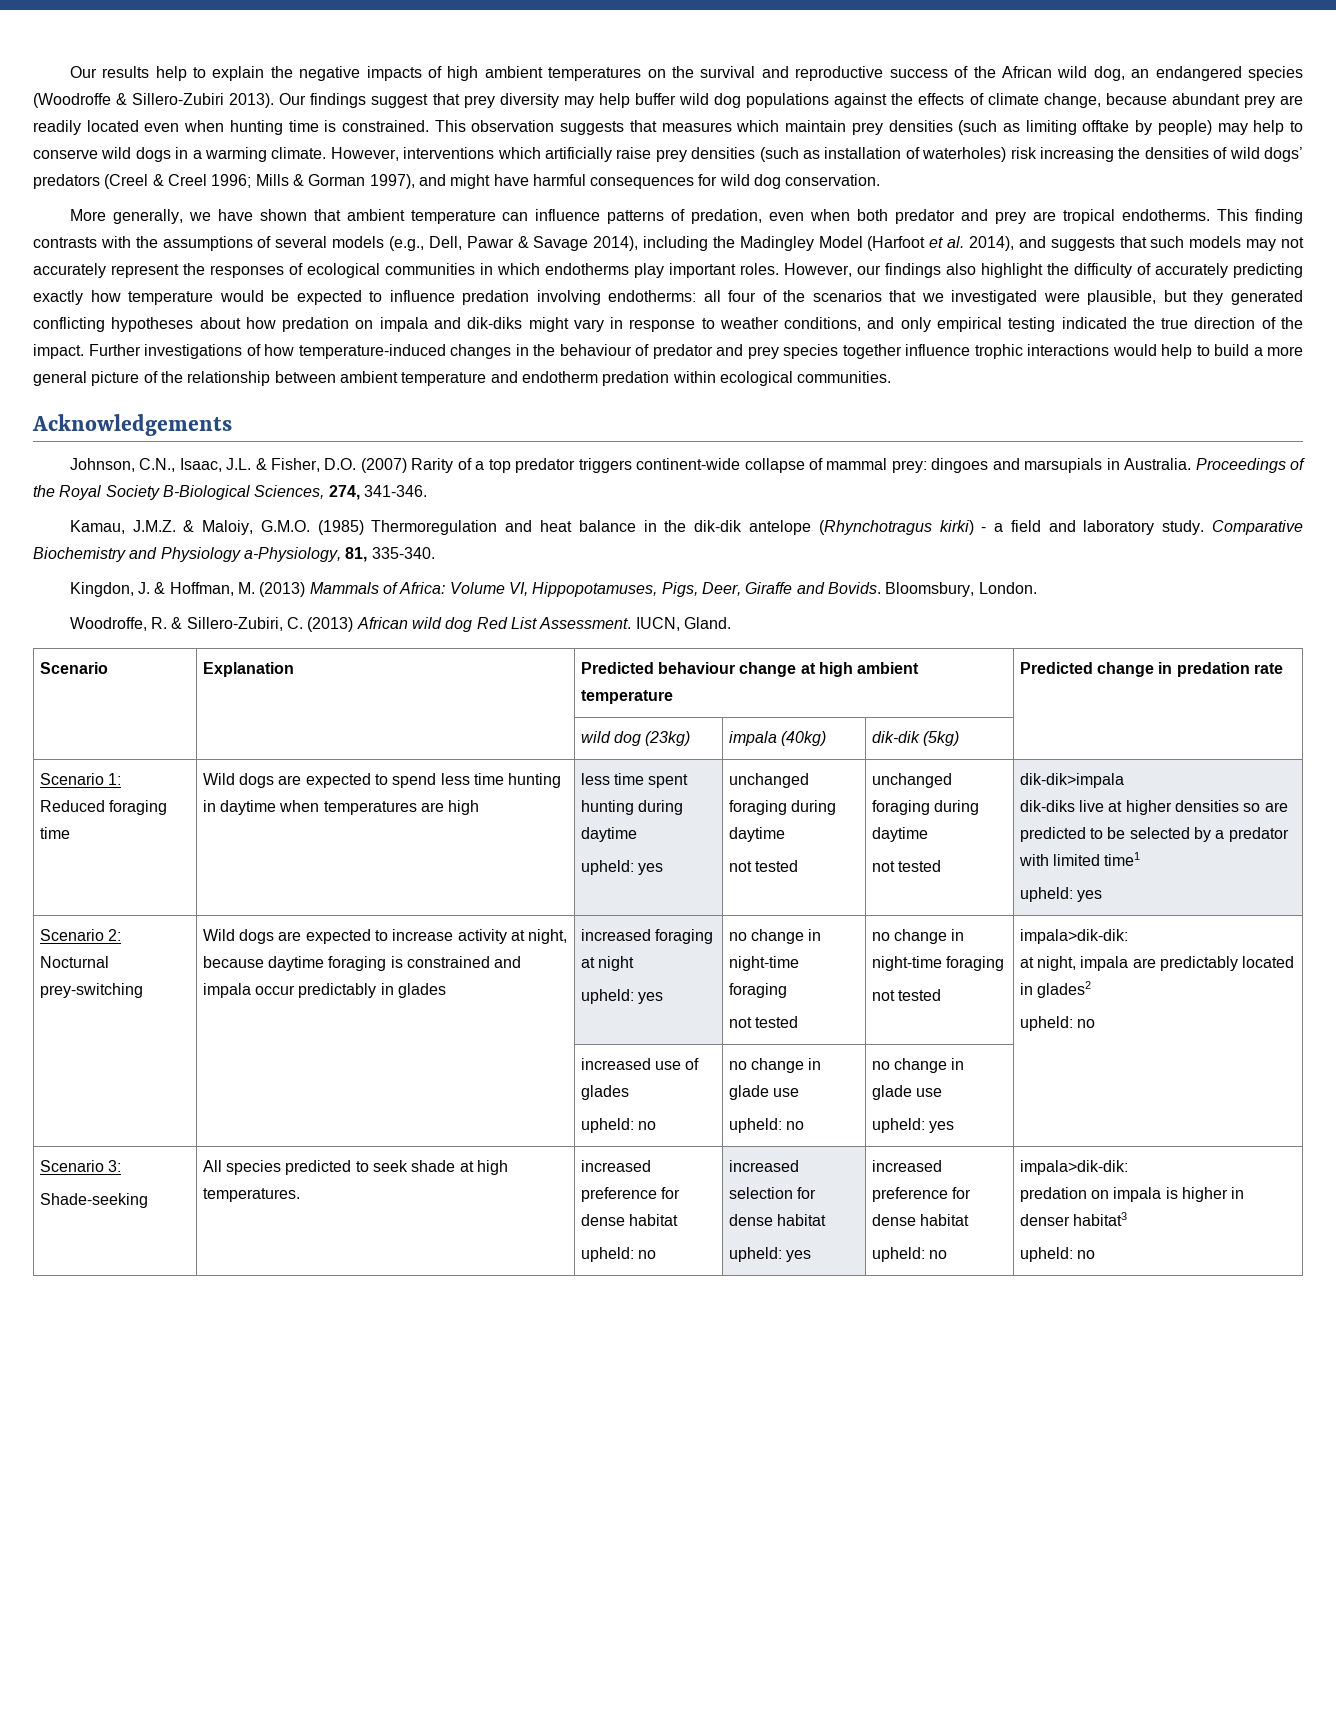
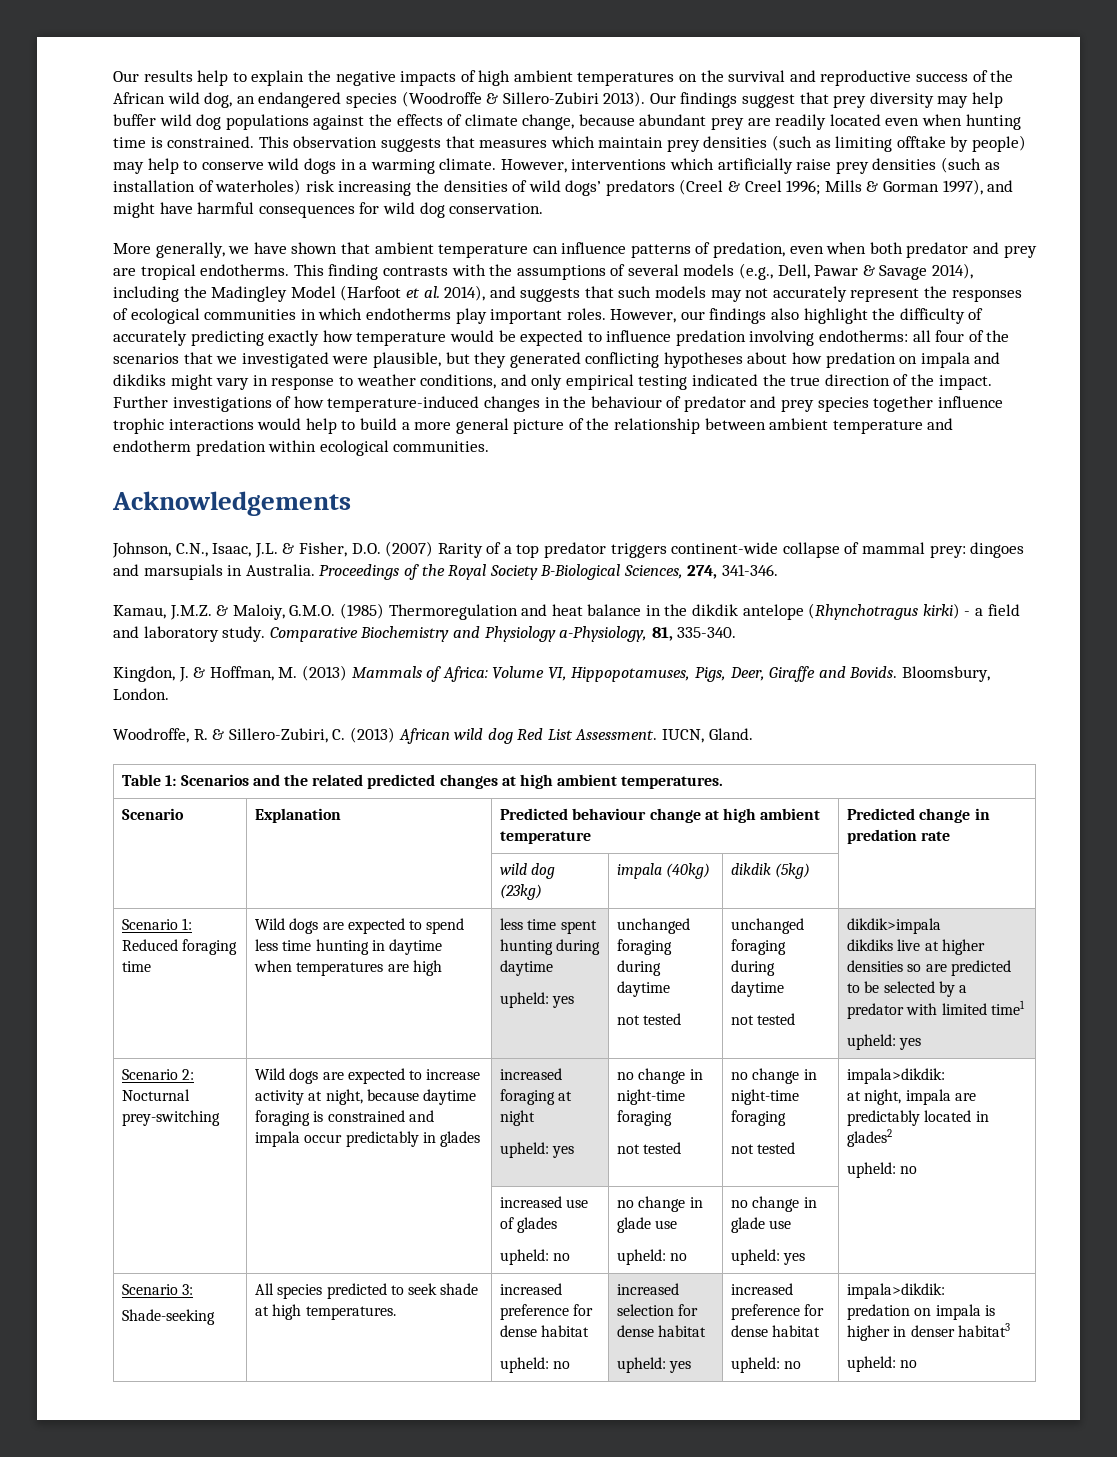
- However, our findings also highlight the difficulty of accurately predicting exactly how temperature would be expected to influence predation involving endotherms: all four of the scenarios that we investigated were plausible, but they generated conflicting hypotheses about how predation on impala and dik-diks might vary in response to weather conditions, and only empirical testing indicated the true direction of the impact.
+ However, our findings also highlight the difficulty of accurately predicting exactly how temperature would be expected to influence predation involving endotherms: all four of the scenarios that we investigated were plausible, but they generated conflicting hypotheses about how predation on impala and dikdiks might vary in response to weather conditions, and only empirical testing indicated the true direction of the impact.
- Kamau, J.M.Z. & Maloiy, G.M.O. (1985) Thermoregulation and heat balance in the dik-dik antelope (Rhynchotragus kirki) - a field and laboratory study.
+ Kamau, J.M.Z. & Maloiy, G.M.O. (1985) Thermoregulation and heat balance in the dikdik antelope (Rhynchotragus kirki) - a field and laboratory study.
+ Table 1: Scenarios and the related predicted changes at high ambient temperatures.
- | | wild dog (23kg) | impala (40kg) | dik-dik (5kg) |
+ | | wild dog (23kg) | impala (40kg) | dikdik (5kg) |
- dik-dik>impala
- dik-diks live at higher densities so are predicted to be selected by a predator with limited time1
+ dikdik>impala
+ dikdiks live at higher densities so are predicted to be selected by a predator with limited time1
- not tested | impala>dik-dik:
+ not tested | impala>dikdik:
- upheld: no | impala>dik-dik:
+ upheld: no | impala>dikdik:

